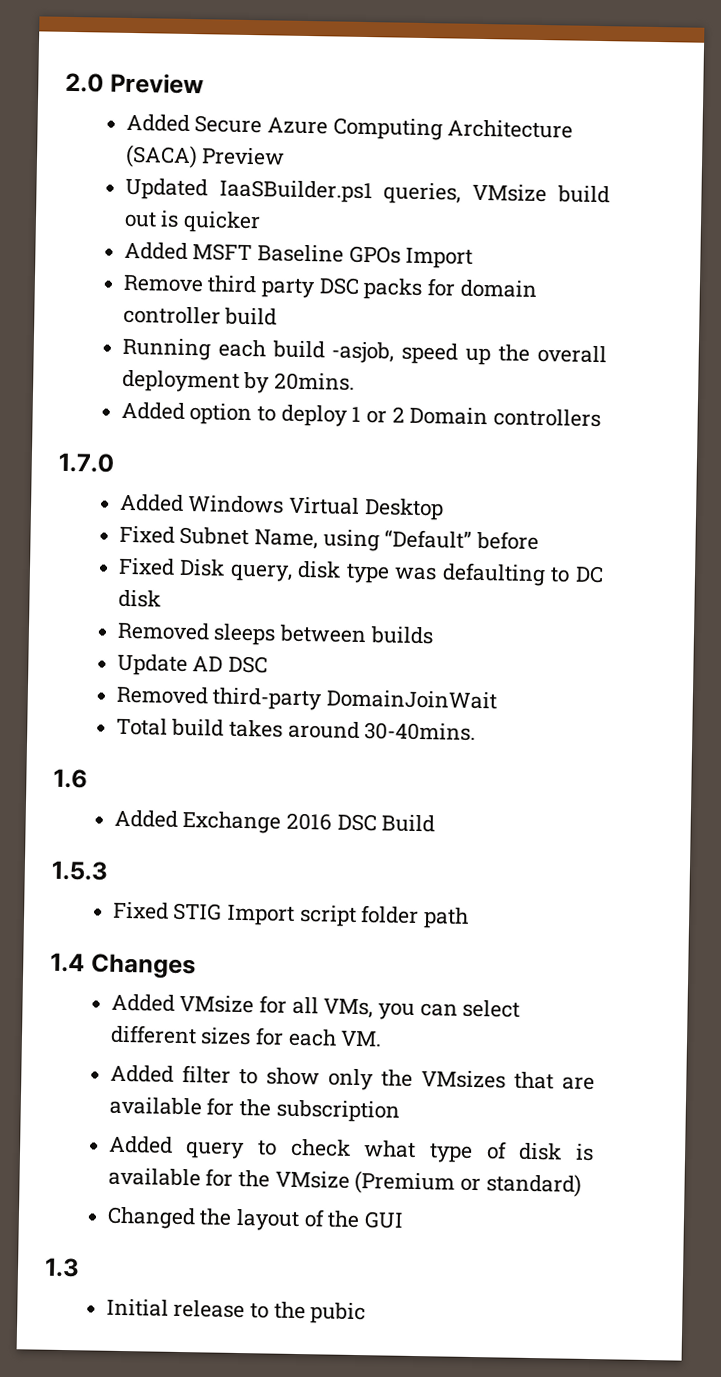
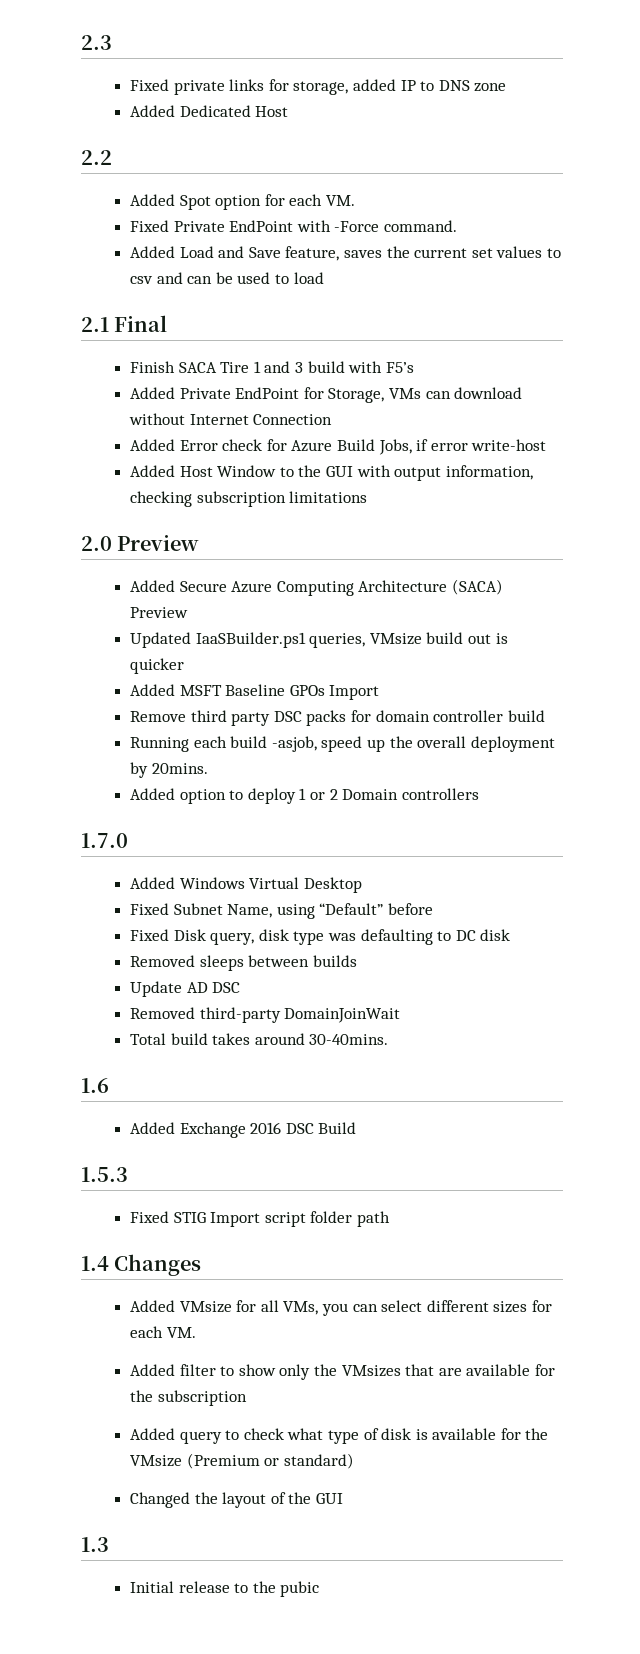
+ 2.3
+ Fixed private links for storage, added IP to DNS zone
+ Added Dedicated Host
+ 2.2
+ Added Spot option for each VM.
+ Fixed Private EndPoint with -Force command.
+ Added Load and Save feature, saves the current set values to csv and can be used to load
+ 2.1 Final
+ Finish SACA Tire 1 and 3 build with F5’s
+ Added Private EndPoint for Storage, VMs can download without Internet Connection
+ Added Error check for Azure Build Jobs, if error write-host
+ Added Host Window to the GUI with output information, checking subscription limitations

